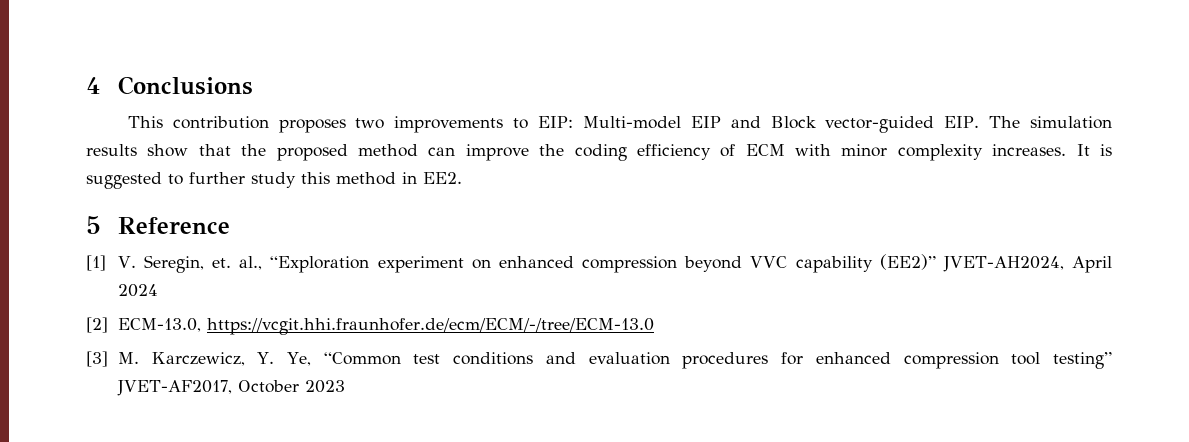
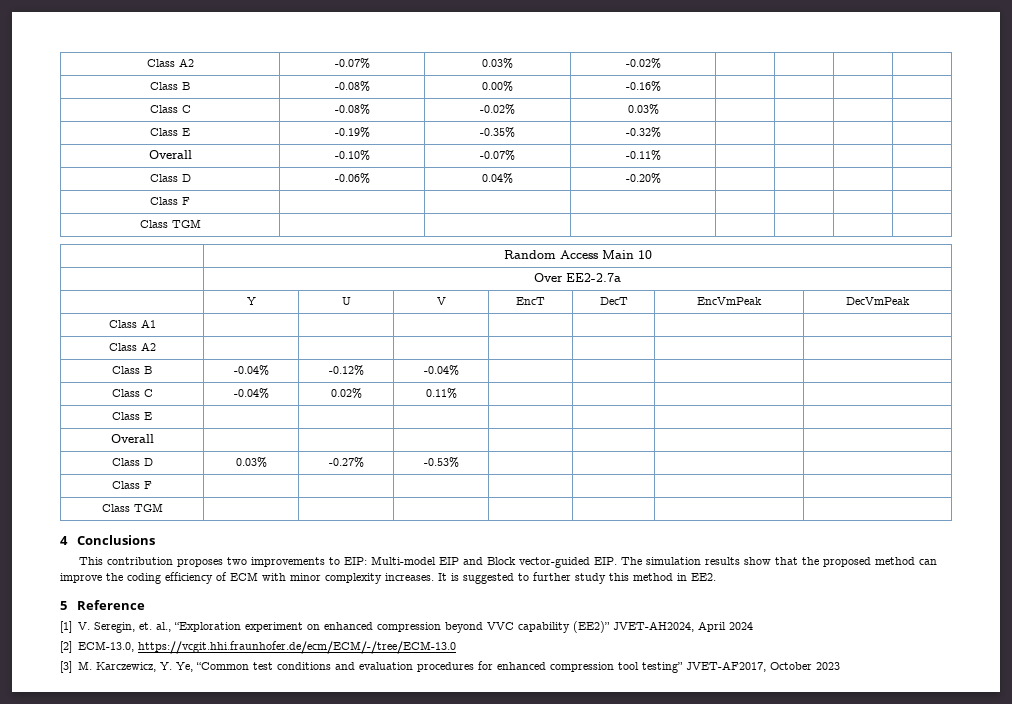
+ Class A2 | -0.07% | 0.03% | -0.02% | | | |
+ Class B | -0.08% | 0.00% | -0.16% | | | |
+ Class C | -0.08% | -0.02% | 0.03% | | | |
+ Class E | -0.19% | -0.35% | -0.32% | | | |
+ Overall | -0.10% | -0.07% | -0.11% | | | |
+ Class D | -0.06% | 0.04% | -0.20% | | | |
+ Class F | | | | | | |
+ Class TGM | | | | | | |
+ | Random Access Main 10
+ | Over EE2-2.7a
+ | Y | U | V | EncT | DecT | EncVmPeak | DecVmPeak
+ Class A1 | | | | | | |
+ Class A2 | | | | | | |
+ Class B | -0.04% | -0.12% | -0.04% | | | |
+ Class C | -0.04% | 0.02% | 0.11% | | | |
+ Class E | | | | | | |
+ Overall | | | | | | |
+ Class D | 0.03% | -0.27% | -0.53% | | | |
+ Class F | | | | | | |
+ Class TGM | | | | | | |

